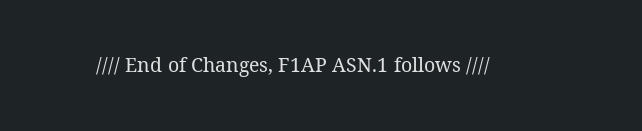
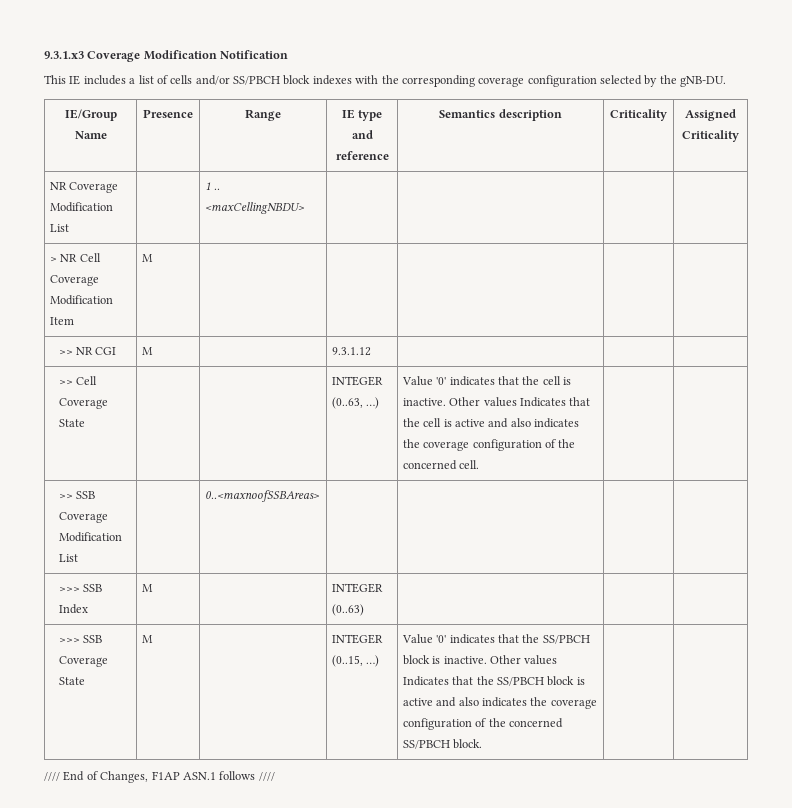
+ 9.3.1.x3 Coverage Modification Notification
+ This IE includes a list of cells and/or SS/PBCH block indexes with the corresponding coverage configuration selected by the gNB-DU.
+ IE/Group Name | Presence | Range | IE type and reference | Semantics description | Criticality | Assigned Criticality
+ NR Coverage Modification List | | 1 .. <maxCellingNBDU> | | | |
+ > NR Cell Coverage Modification Item | M | | | | |
+ >> NR CGI | M | | 9.3.1.12 | | |
+ >> Cell Coverage State | | | INTEGER (0..63, …) | Value '0' indicates that the cell is inactive. Other values Indicates that the cell is active and also indicates the coverage configuration of the concerned cell. | |
+ >> SSB Coverage Modification List | | 0..<maxnoofSSBAreas> | | | |
+ >>> SSB Index | M | | INTEGER (0..63) | | |
+ >>> SSB Coverage State | M | | INTEGER (0..15, …) | Value '0' indicates that the SS/PBCH block is inactive. Other values Indicates that the SS/PBCH block is active and also indicates the coverage configuration of the concerned SS/PBCH block. | |

